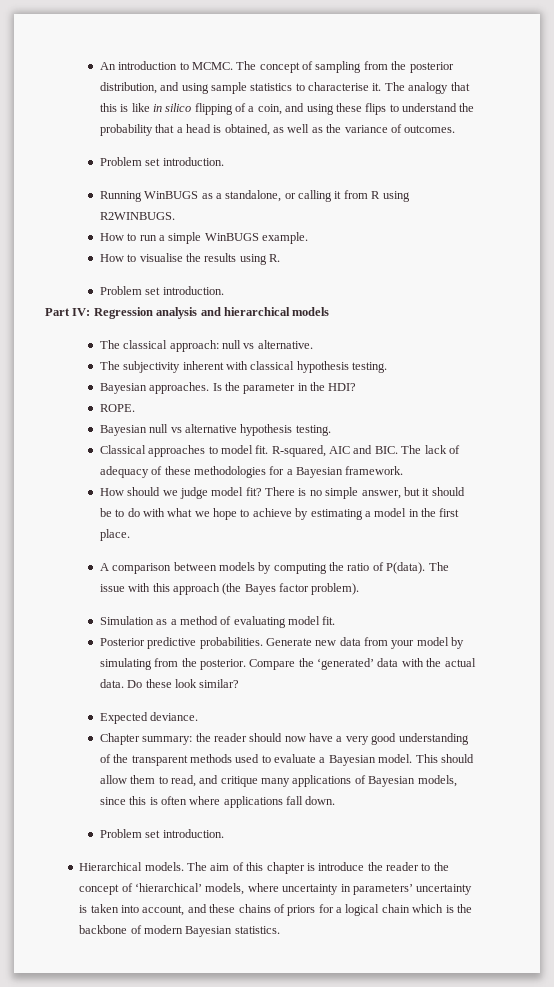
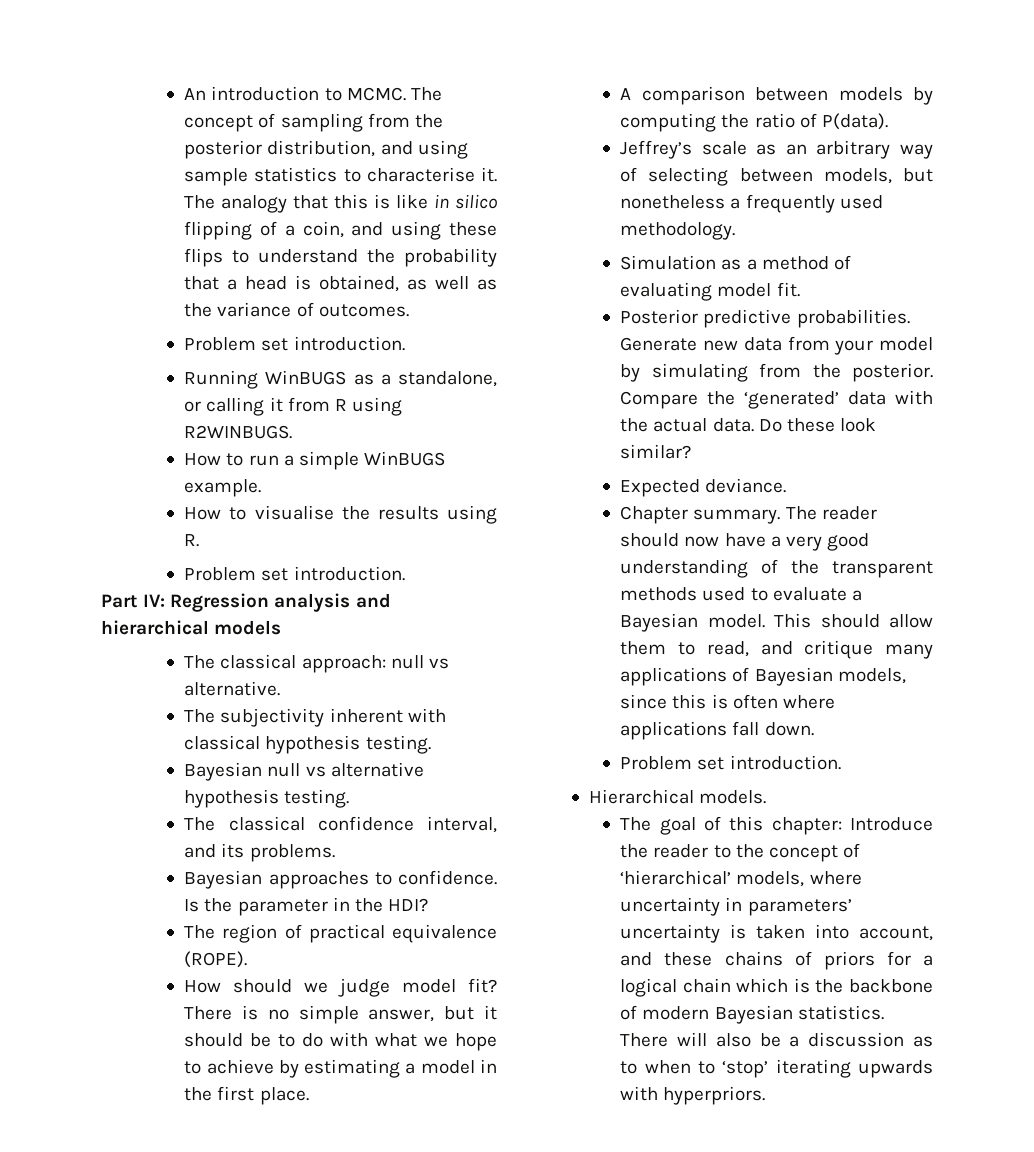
- Bayesian approaches.
+ Bayesian null vs alternative hypothesis testing.
+ The classical confidence interval, and its problems.
+ Bayesian approaches to confidence.
- ROPE.
- Bayesian null vs alternative hypothesis testing.
- Classical approaches to model fit. R-squared, AIC and BIC. The lack of adequacy of these methodologies for a Bayesian framework.
+ The region of practical equivalence (ROPE).
- A comparison between models by computing the ratio of P(data). The issue with this approach (the Bayes factor problem).
+ A comparison between models by computing the ratio of P(data).
+ Jeffrey’s scale as an arbitrary way of selecting between models, but nonetheless a frequently used methodology.
- Chapter summary: the reader should now have a very good understanding of the transparent methods used to evaluate a Bayesian model.
+ Chapter summary. The reader should now have a very good understanding of the transparent methods used to evaluate a Bayesian model.
- Hierarchical models. The aim of this chapter is introduce the reader to the concept of ‘hierarchical’ models, where uncertainty in parameters’ uncertainty is taken into account, and these chains of priors for a logical chain which is the backbone of modern Bayesian statistics.
+ Hierarchical models.
+ The goal of this chapter: Introduce the reader to the concept of ‘hierarchical’ models, where uncertainty in parameters’ uncertainty is taken into account, and these chains of priors for a logical chain which is the backbone of modern Bayesian statistics.
+ There will also be a discussion as to when to ‘stop’ iterating upwards with hyperpriors.

